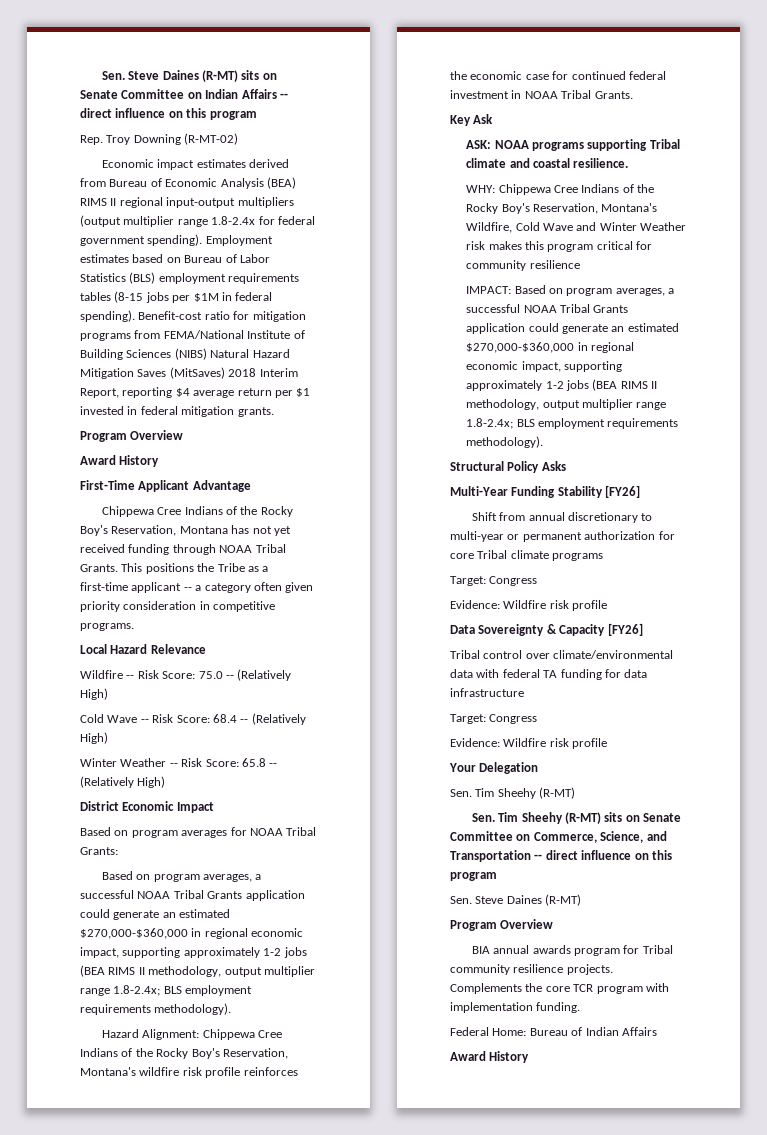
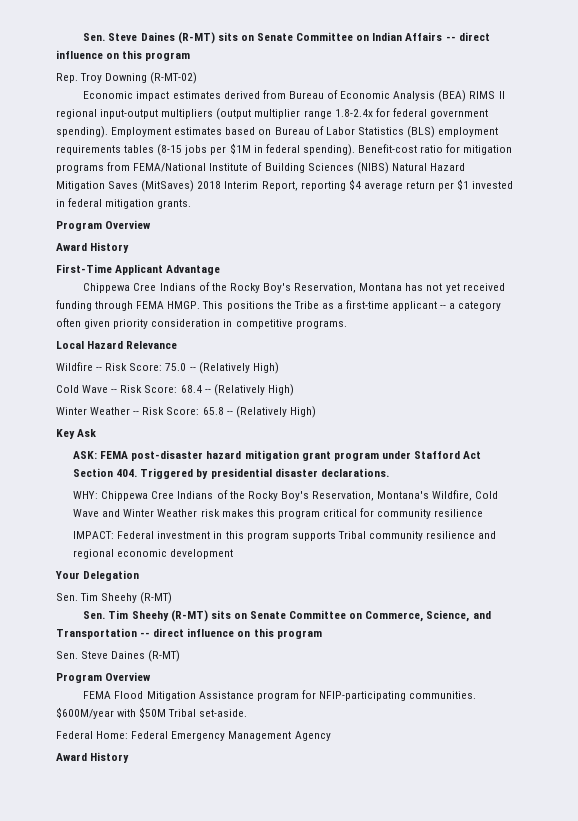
- Chippewa Cree Indians of the Rocky Boy's Reservation, Montana has not yet received funding through NOAA Tribal Grants.
+ Chippewa Cree Indians of the Rocky Boy's Reservation, Montana has not yet received funding through FEMA HMGP.
- District Economic Impact
- Based on program averages for NOAA Tribal Grants:
- Based on program averages, a successful NOAA Tribal Grants application could generate an estimated $270,000-$360,000 in regional economic impact, supporting approximately 1-2 jobs (BEA RIMS II methodology, output multiplier range 1.8-2.4x; BLS employment requirements methodology).
- Hazard Alignment: Chippewa Cree Indians of the Rocky Boy's Reservation, Montana's wildfire risk profile reinforces the economic case for continued federal investment in NOAA Tribal Grants.
  Key Ask
- ASK: NOAA programs supporting Tribal climate and coastal resilience.
+ ASK: FEMA post-disaster hazard mitigation grant program under Stafford Act Section 404. Triggered by presidential disaster declarations.
- IMPACT: Based on program averages, a successful NOAA Tribal Grants application could generate an estimated $270,000-$360,000 in regional economic impact, supporting approximately 1-2 jobs (BEA RIMS II methodology, output multiplier range 1.8-2.4x; BLS employment requirements methodology).
- Structural Policy Asks
- Multi-Year Funding Stability [FY26]
- Shift from annual discretionary to multi-year or permanent authorization for core Tribal climate programs
- Target: Congress
- Evidence: Wildfire risk profile
- Data Sovereignty & Capacity [FY26]
- Tribal control over climate/environmental data with federal TA funding for data infrastructure
- Target: Congress
- Evidence: Wildfire risk profile
+ IMPACT: Federal investment in this program supports Tribal community resilience and regional economic development
- BIA annual awards program for Tribal community resilience projects. Complements the core TCR program with implementation funding.
- Federal Home: Bureau of Indian Affairs
+ FEMA Flood Mitigation Assistance program for NFIP-participating communities. $600M/year with $50M Tribal set-aside.
+ Federal Home: Federal Emergency Management Agency

